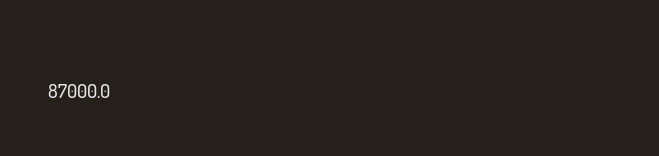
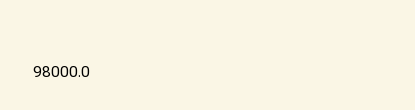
- 87000.0
+ 98000.0

